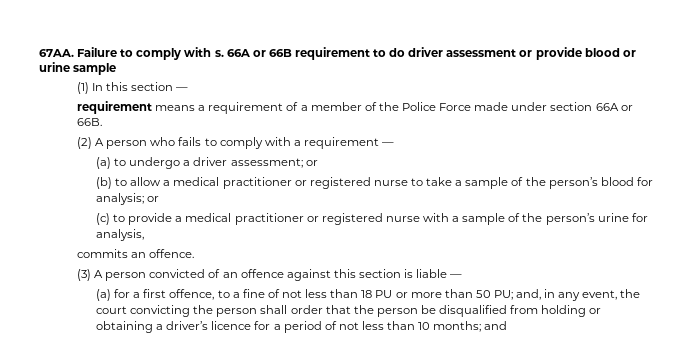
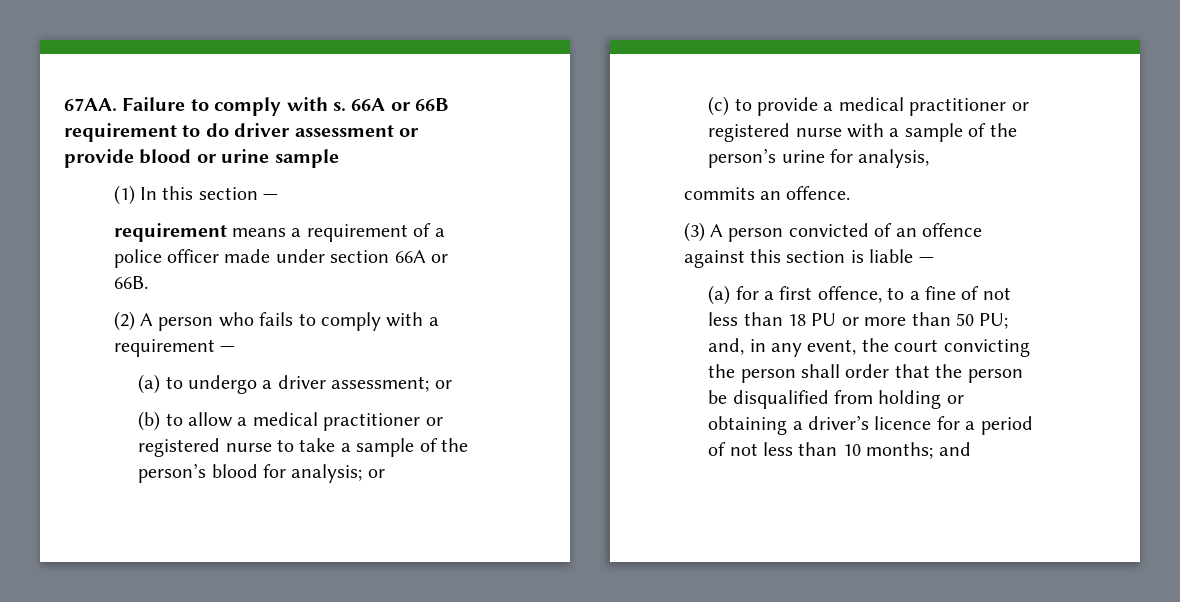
- requirement means a requirement of a member of the Police Force made under section 66A or 66B.
+ requirement means a requirement of a police officer made under section 66A or 66B.

